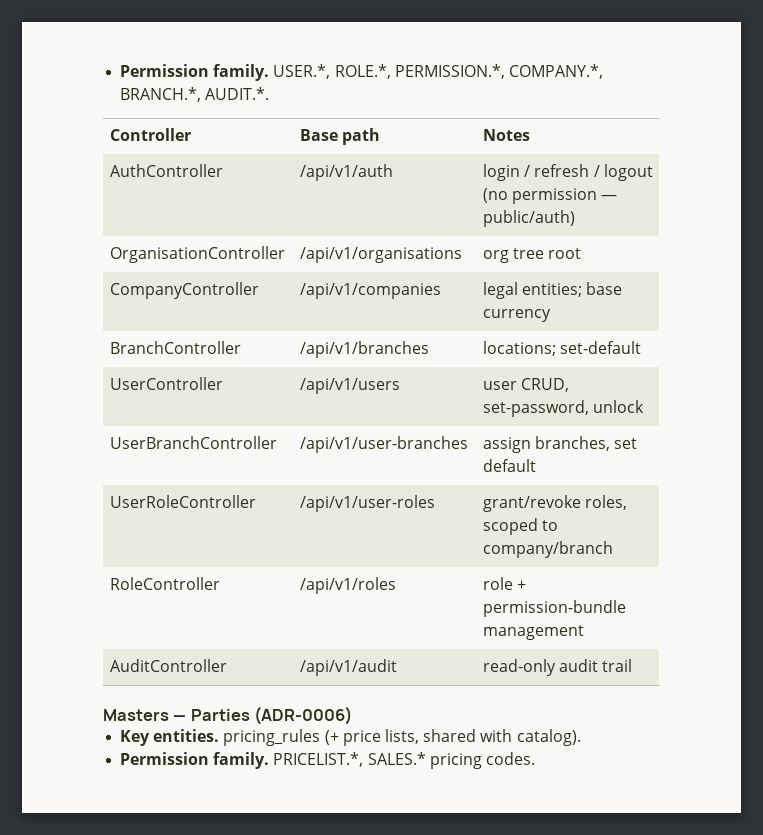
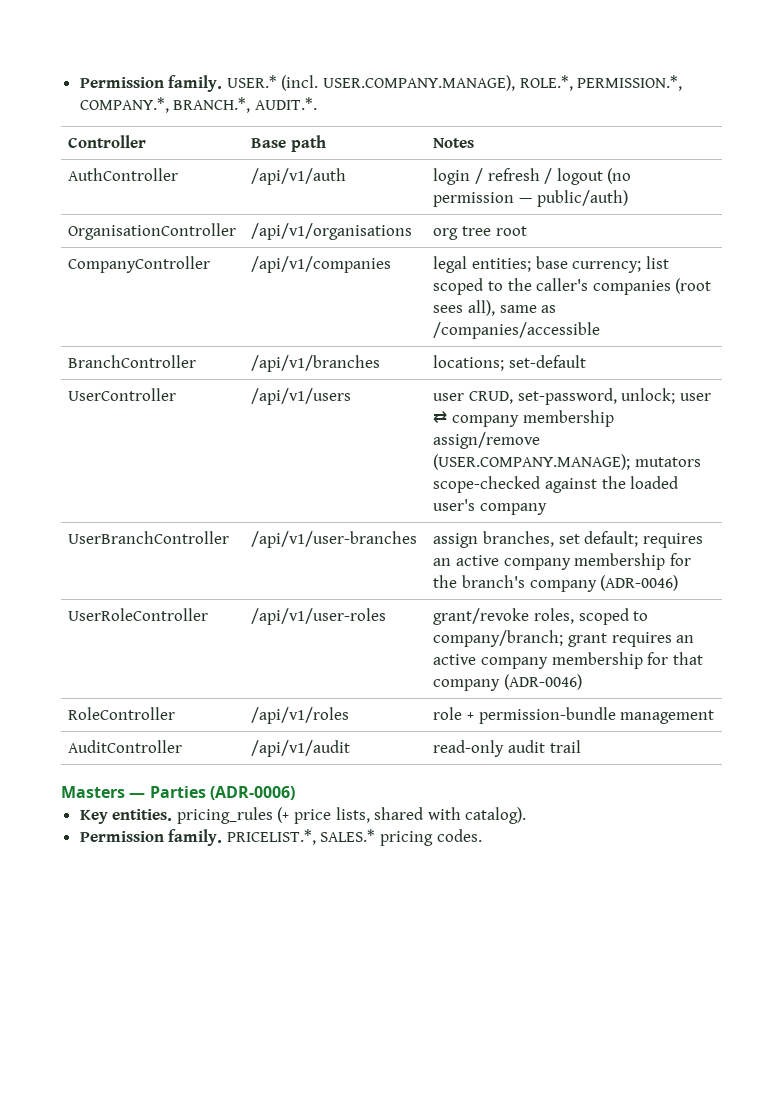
- Permission family. USER.*, ROLE.*, PERMISSION.*, COMPANY.*, BRANCH.*, AUDIT.*.
+ Permission family. USER.* (incl. USER.COMPANY.MANAGE), ROLE.*, PERMISSION.*, COMPANY.*, BRANCH.*, AUDIT.*.
- CompanyController | /api/v1/companies | legal entities; base currency
+ CompanyController | /api/v1/companies | legal entities; base currency; list scoped to the caller's companies (root sees all), same as /companies/accessible
- UserController | /api/v1/users | user CRUD, set-password, unlock
+ UserController | /api/v1/users | user CRUD, set-password, unlock; user ⇄ company membership assign/remove (USER.COMPANY.MANAGE); mutators scope-checked against the loaded user's company
- UserBranchController | /api/v1/user-branches | assign branches, set default
+ UserBranchController | /api/v1/user-branches | assign branches, set default; requires an active company membership for the branch's company (ADR-0046)
- UserRoleController | /api/v1/user-roles | grant/revoke roles, scoped to company/branch
+ UserRoleController | /api/v1/user-roles | grant/revoke roles, scoped to company/branch; grant requires an active company membership for that company (ADR-0046)

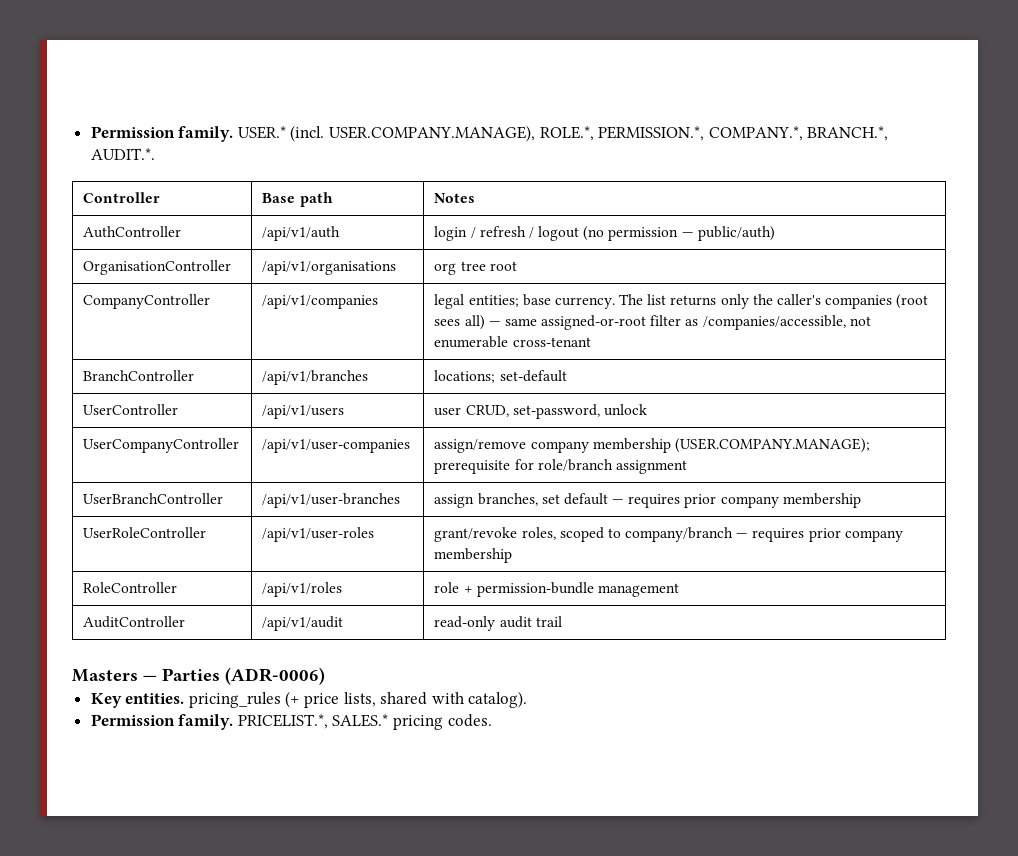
- CompanyController | /api/v1/companies | legal entities; base currency; list scoped to the caller's companies (root sees all), same as /companies/accessible
+ CompanyController | /api/v1/companies | legal entities; base currency. The list returns only the caller's companies (root sees all) — same assigned-or-root filter as /companies/accessible, not enumerable cross-tenant
- UserController | /api/v1/users | user CRUD, set-password, unlock; user ⇄ company membership assign/remove (USER.COMPANY.MANAGE); mutators scope-checked against the loaded user's company
+ UserController | /api/v1/users | user CRUD, set-password, unlock
+ UserCompanyController | /api/v1/user-companies | assign/remove company membership (USER.COMPANY.MANAGE); prerequisite for role/branch assignment
- UserBranchController | /api/v1/user-branches | assign branches, set default; requires an active company membership for the branch's company (ADR-0046)
+ UserBranchController | /api/v1/user-branches | assign branches, set default — requires prior company membership
- UserRoleController | /api/v1/user-roles | grant/revoke roles, scoped to company/branch; grant requires an active company membership for that company (ADR-0046)
+ UserRoleController | /api/v1/user-roles | grant/revoke roles, scoped to company/branch — requires prior company membership

